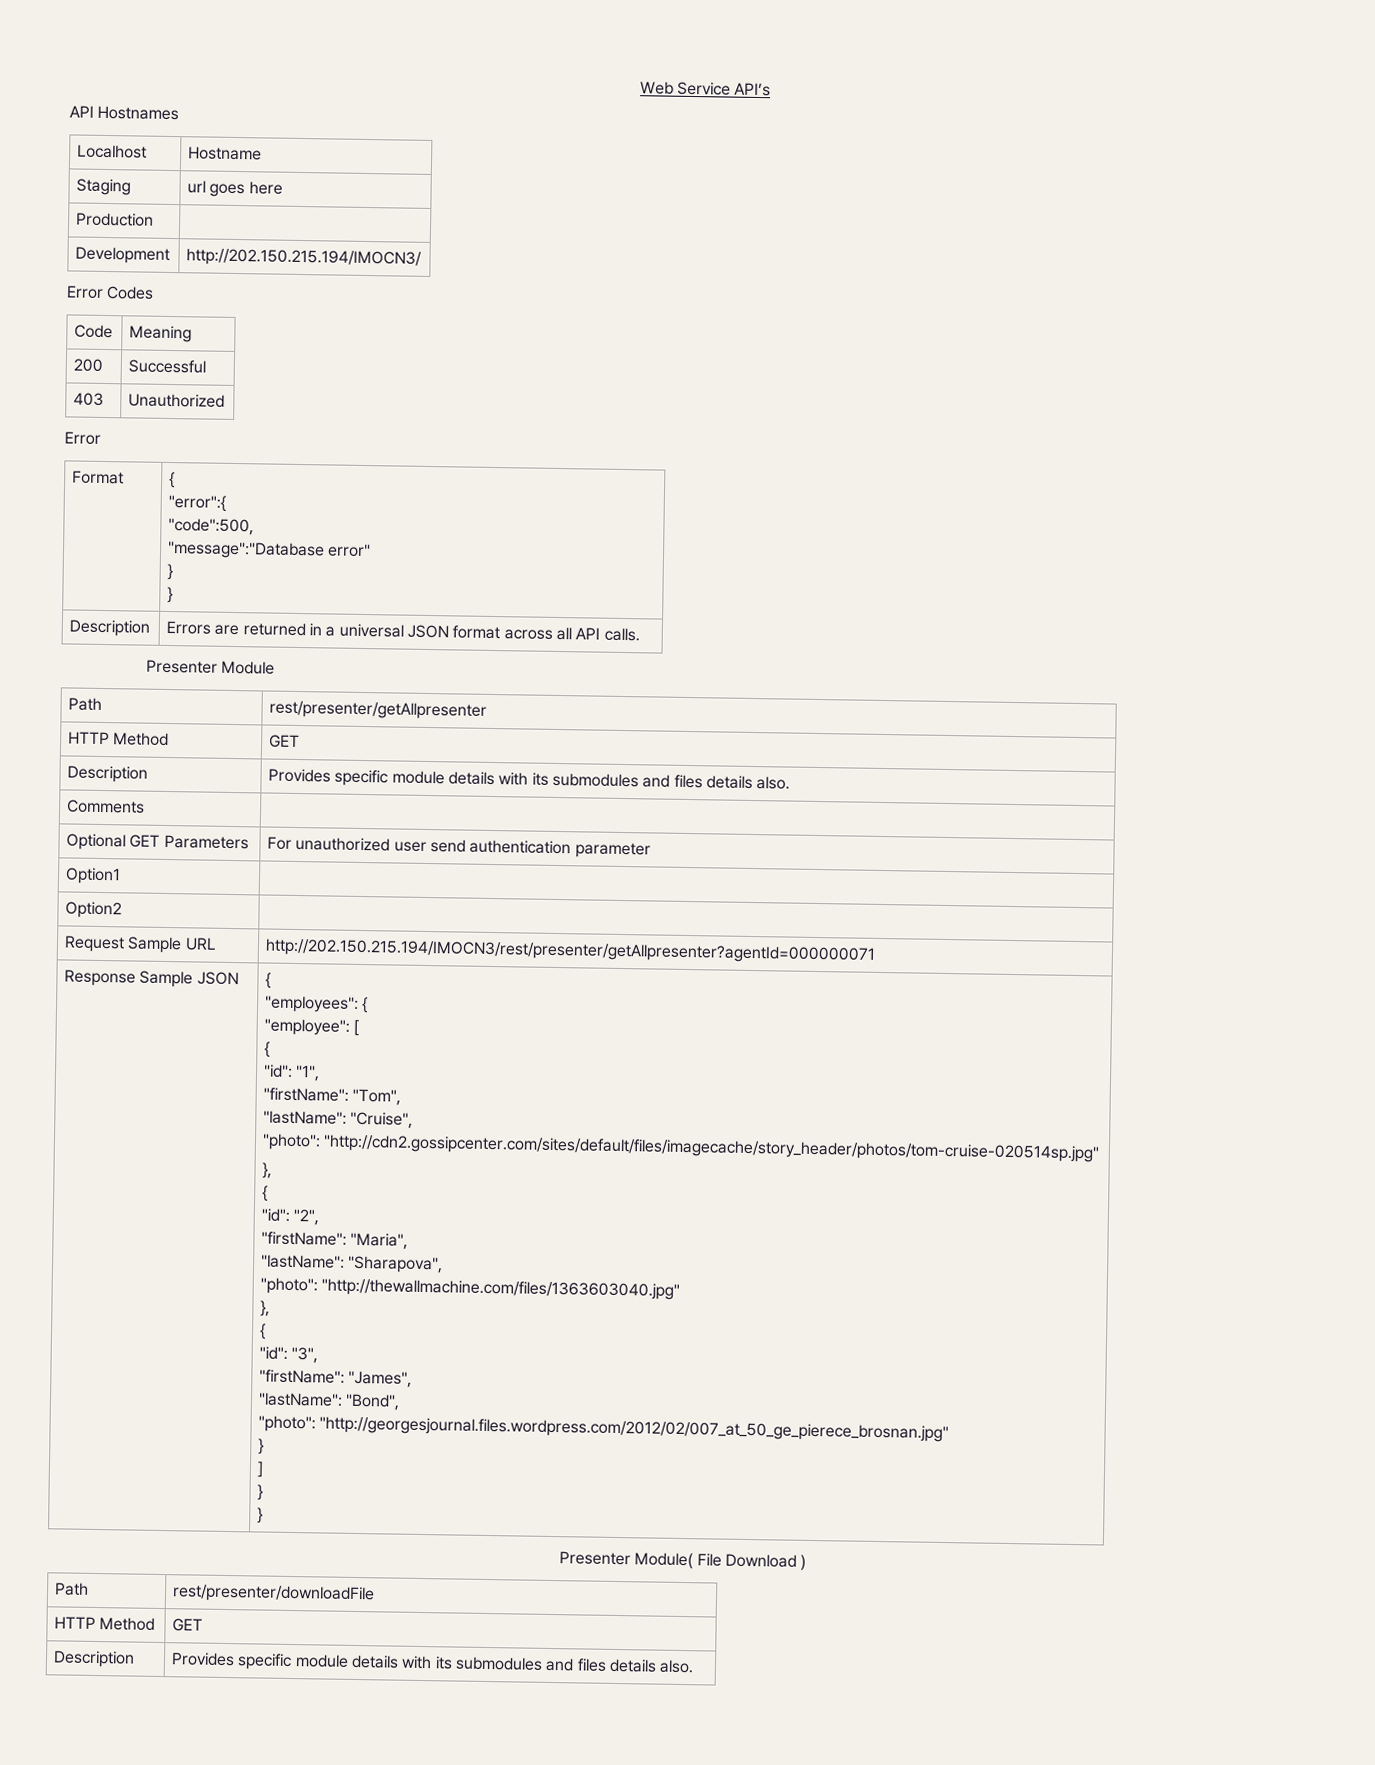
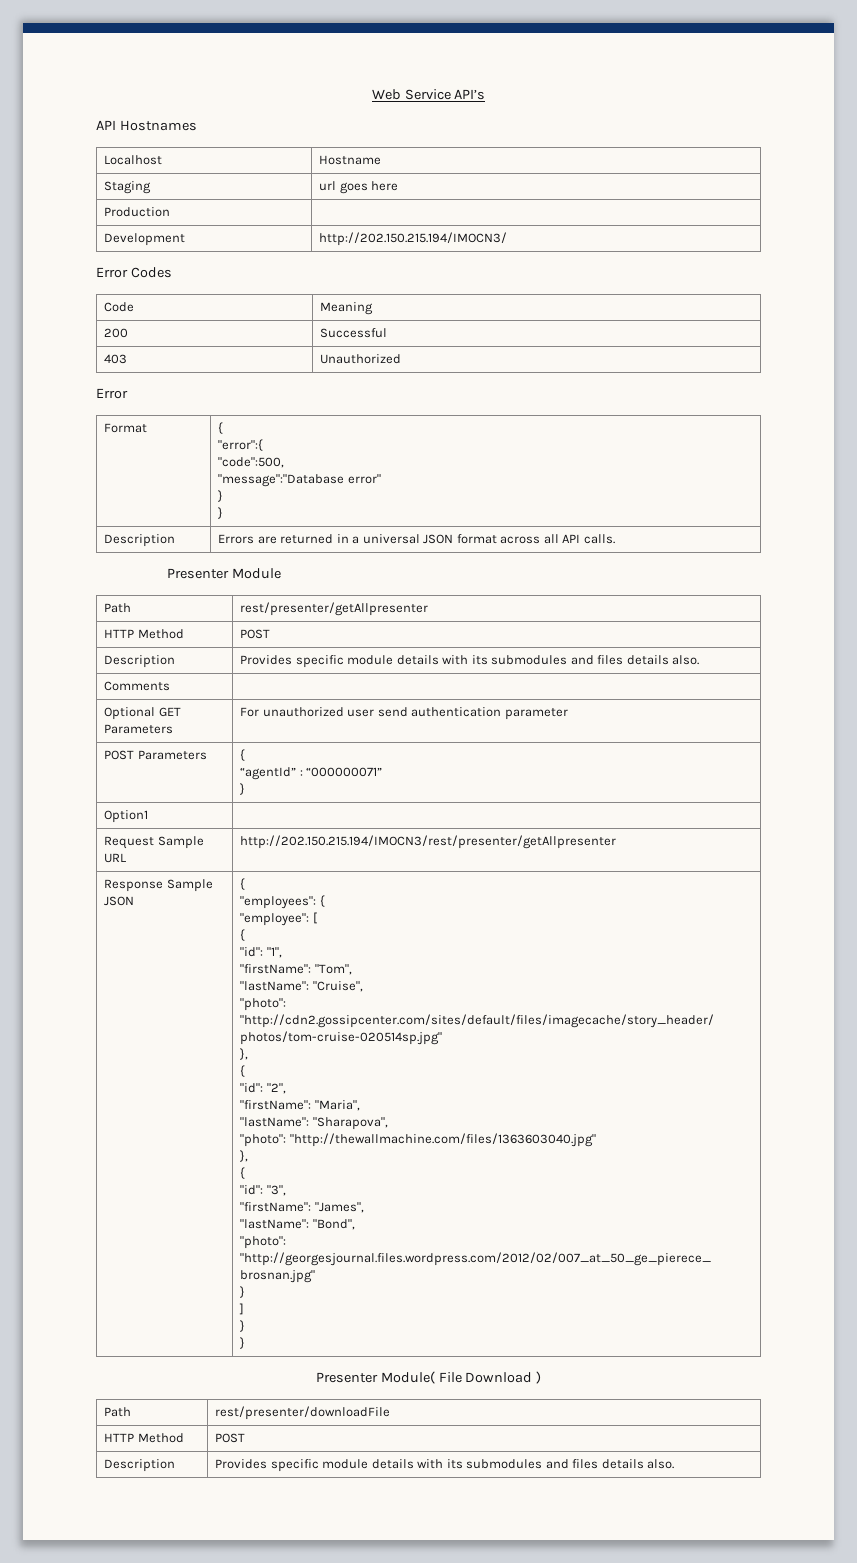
  Path | rest/presenter/getAllpresenter
- HTTP Method | GET
+ HTTP Method | POST
+ POST Parameters | {
+ “agentId” : “000000071”
+ }
- Option2 |
- Request Sample URL | http://202.150.215.194/IMOCN3/rest/presenter/getAllpresenter?agentId=000000071
+ Request Sample URL | http://202.150.215.194/IMOCN3/rest/presenter/getAllpresenter
  Path | rest/presenter/downloadFile
- HTTP Method | GET
+ HTTP Method | POST

